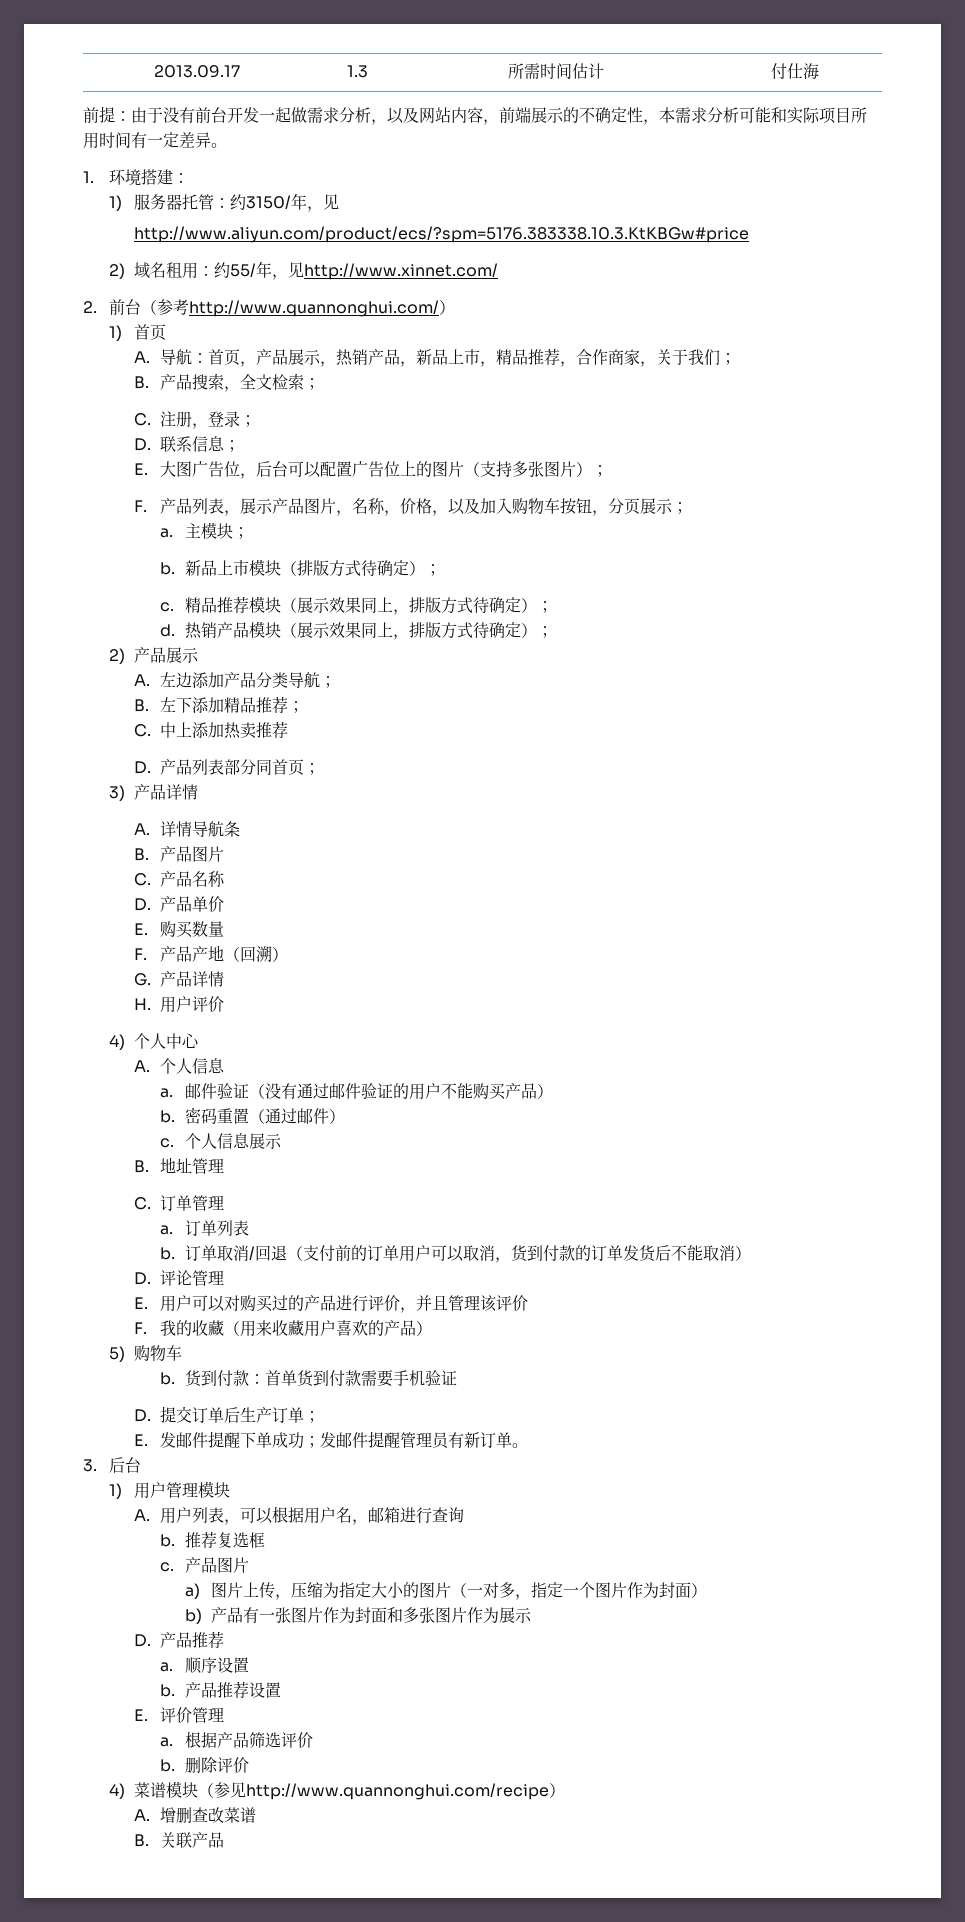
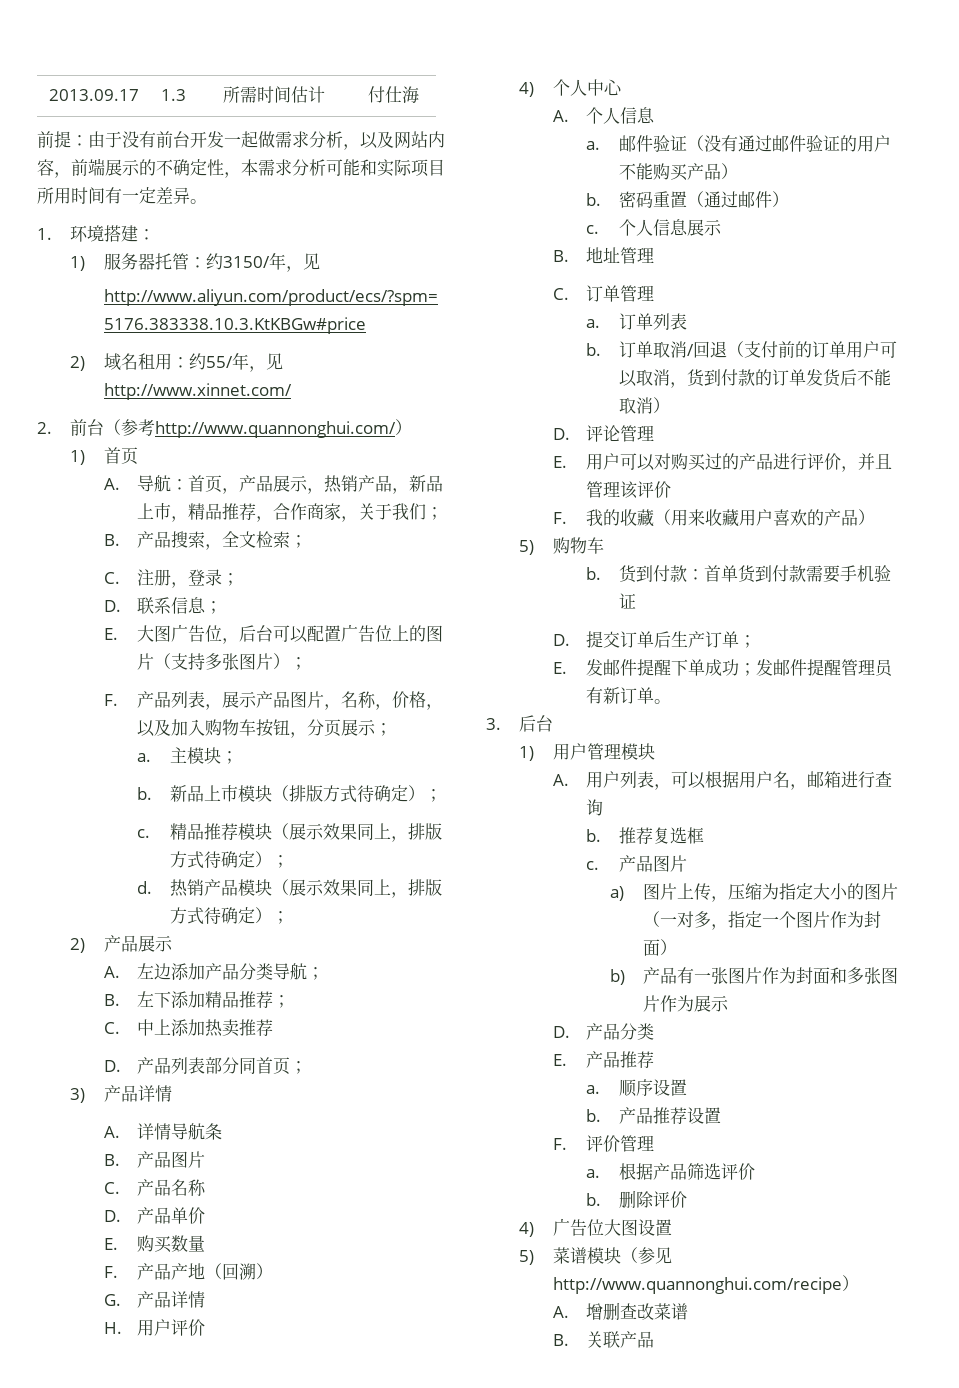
- D.产品推荐
+ D.产品分类
+ E.产品推荐
- E.评价管理
+ F.评价管理
- 4)菜谱模块（参见http://www.quannonghui.com/recipe）
+ 4)广告位大图设置
+ 5)菜谱模块（参见http://www.quannonghui.com/recipe）

